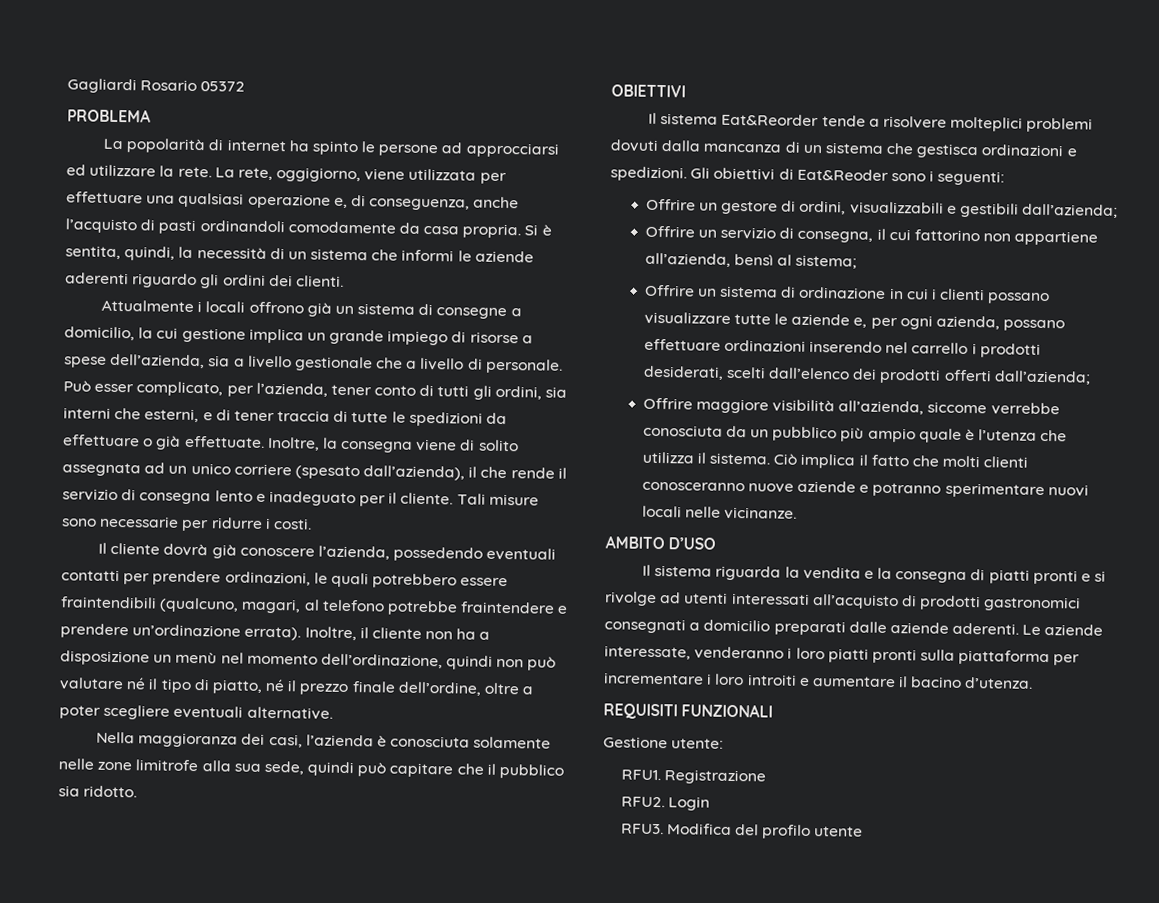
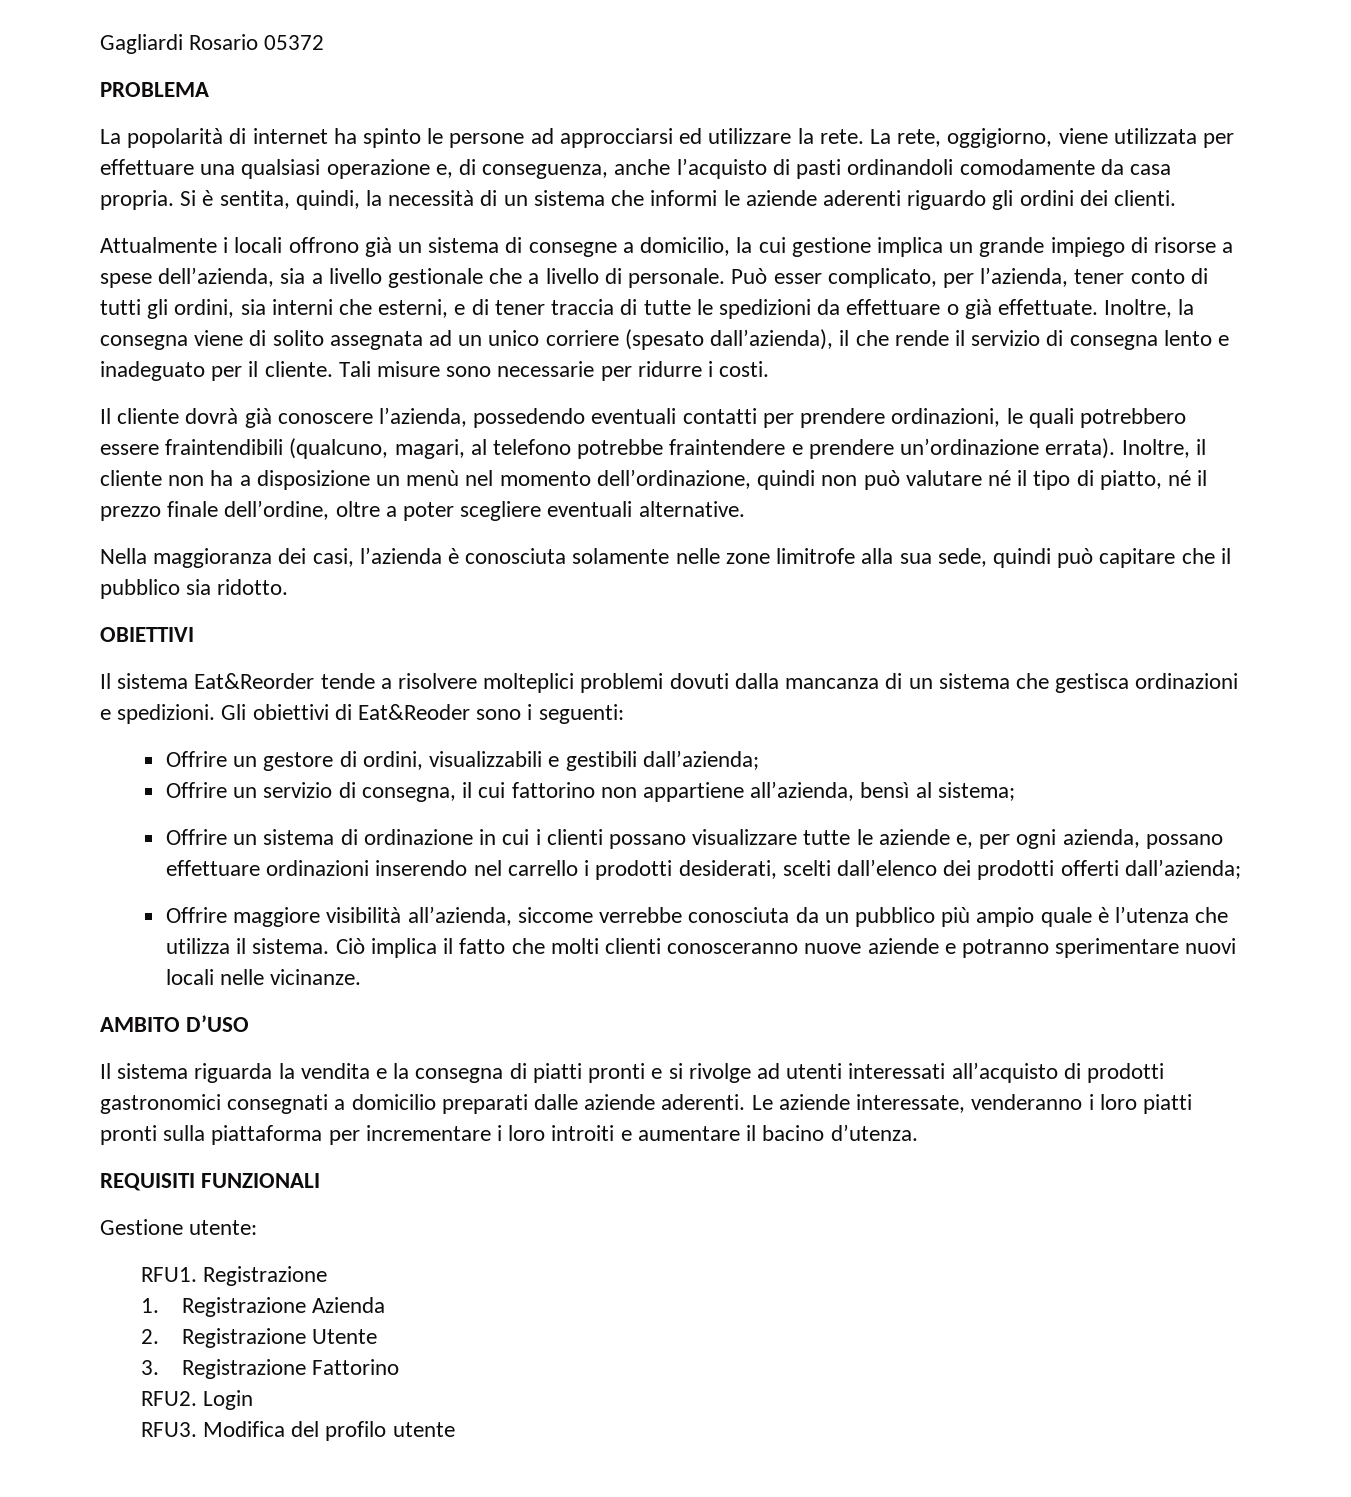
+ 1. Registrazione Azienda
+ 2. Registrazione Utente
+ 3. Registrazione Fattorino

